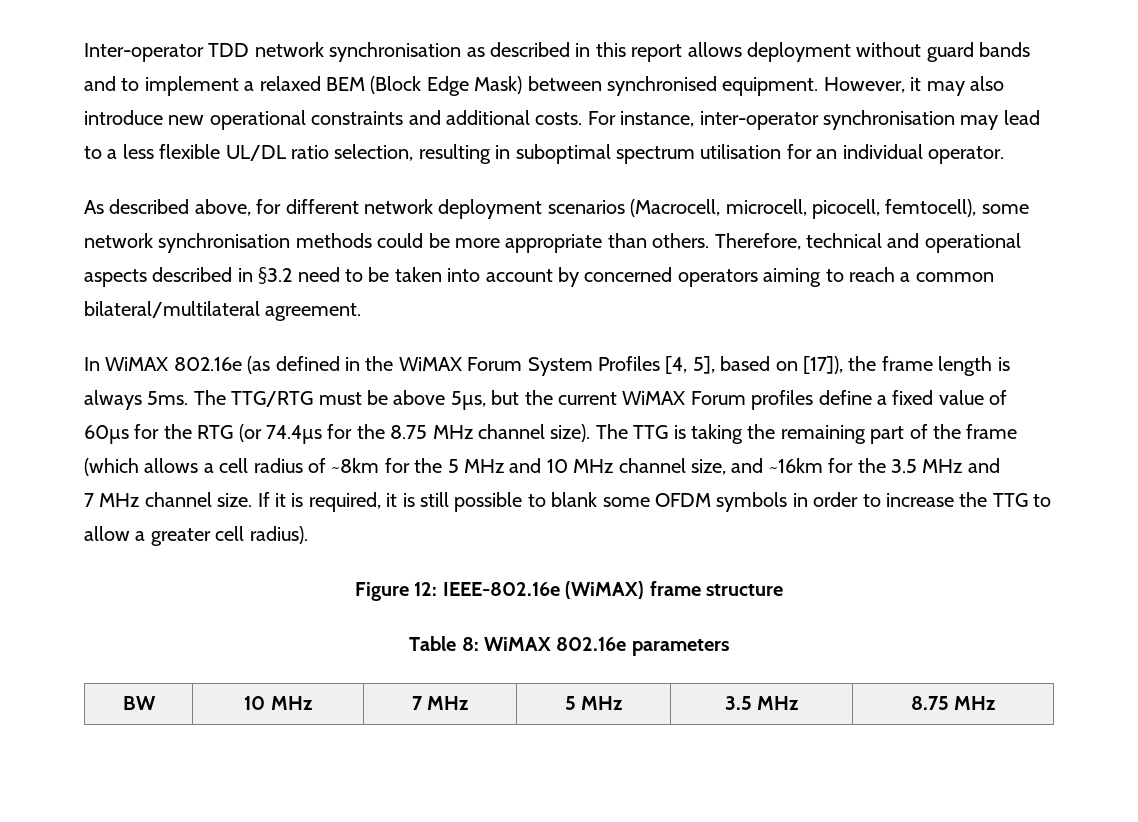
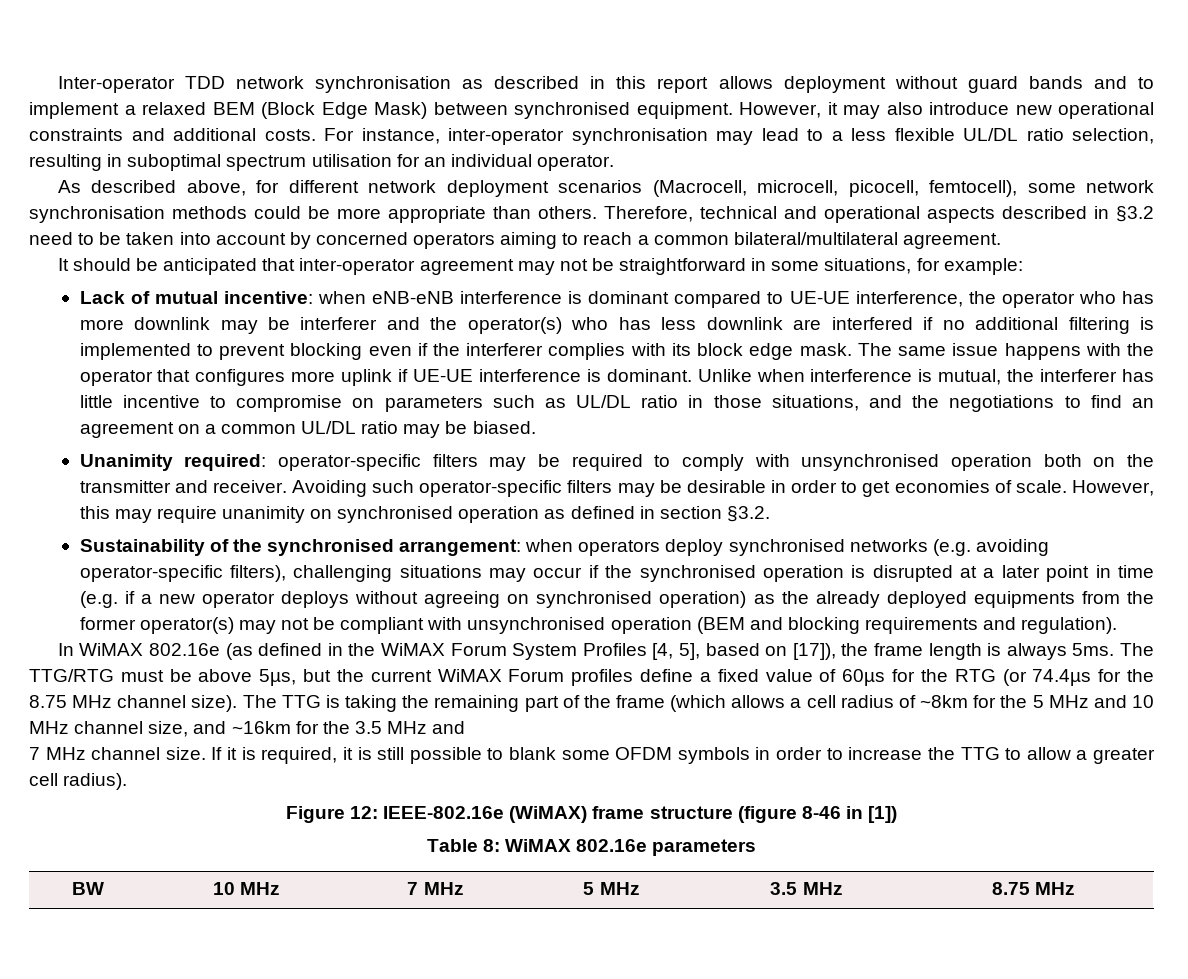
+ It should be anticipated that inter-operator agreement may not be straightforward in some situations, for example:
+ Lack of mutual incentive: when eNB-eNB interference is dominant compared to UE-UE interference, the operator who has more downlink may be interferer and the operator(s) who has less downlink are interfered if no additional filtering is implemented to prevent blocking even if the interferer complies with its block edge mask. The same issue happens with the operator that configures more uplink if UE-UE interference is dominant. Unlike when interference is mutual, the interferer has little incentive to compromise on parameters such as UL/DL ratio in those situations, and the negotiations to find an agreement on a common UL/DL ratio may be biased.
+ Unanimity required: operator-specific filters may be required to comply with unsynchronised operation both on the transmitter and receiver. Avoiding such operator-specific filters may be desirable in order to get economies of scale. However, this may require unanimity on synchronised operation as defined in section §3.2.
+ Sustainability of the synchronised arrangement: when operators deploy synchronised networks (e.g. avoiding operator-specific filters), challenging situations may occur if the synchronised operation is disrupted at a later point in time (e.g. if a new operator deploys without agreeing on synchronised operation) as the already deployed equipments from the former operator(s) may not be compliant with unsynchronised operation (BEM and blocking requirements and regulation).
- Figure 12: IEEE-802.16e (WiMAX) frame structure
+ Figure 12: IEEE-802.16e (WiMAX) frame structure (figure 8-46 in [1])

